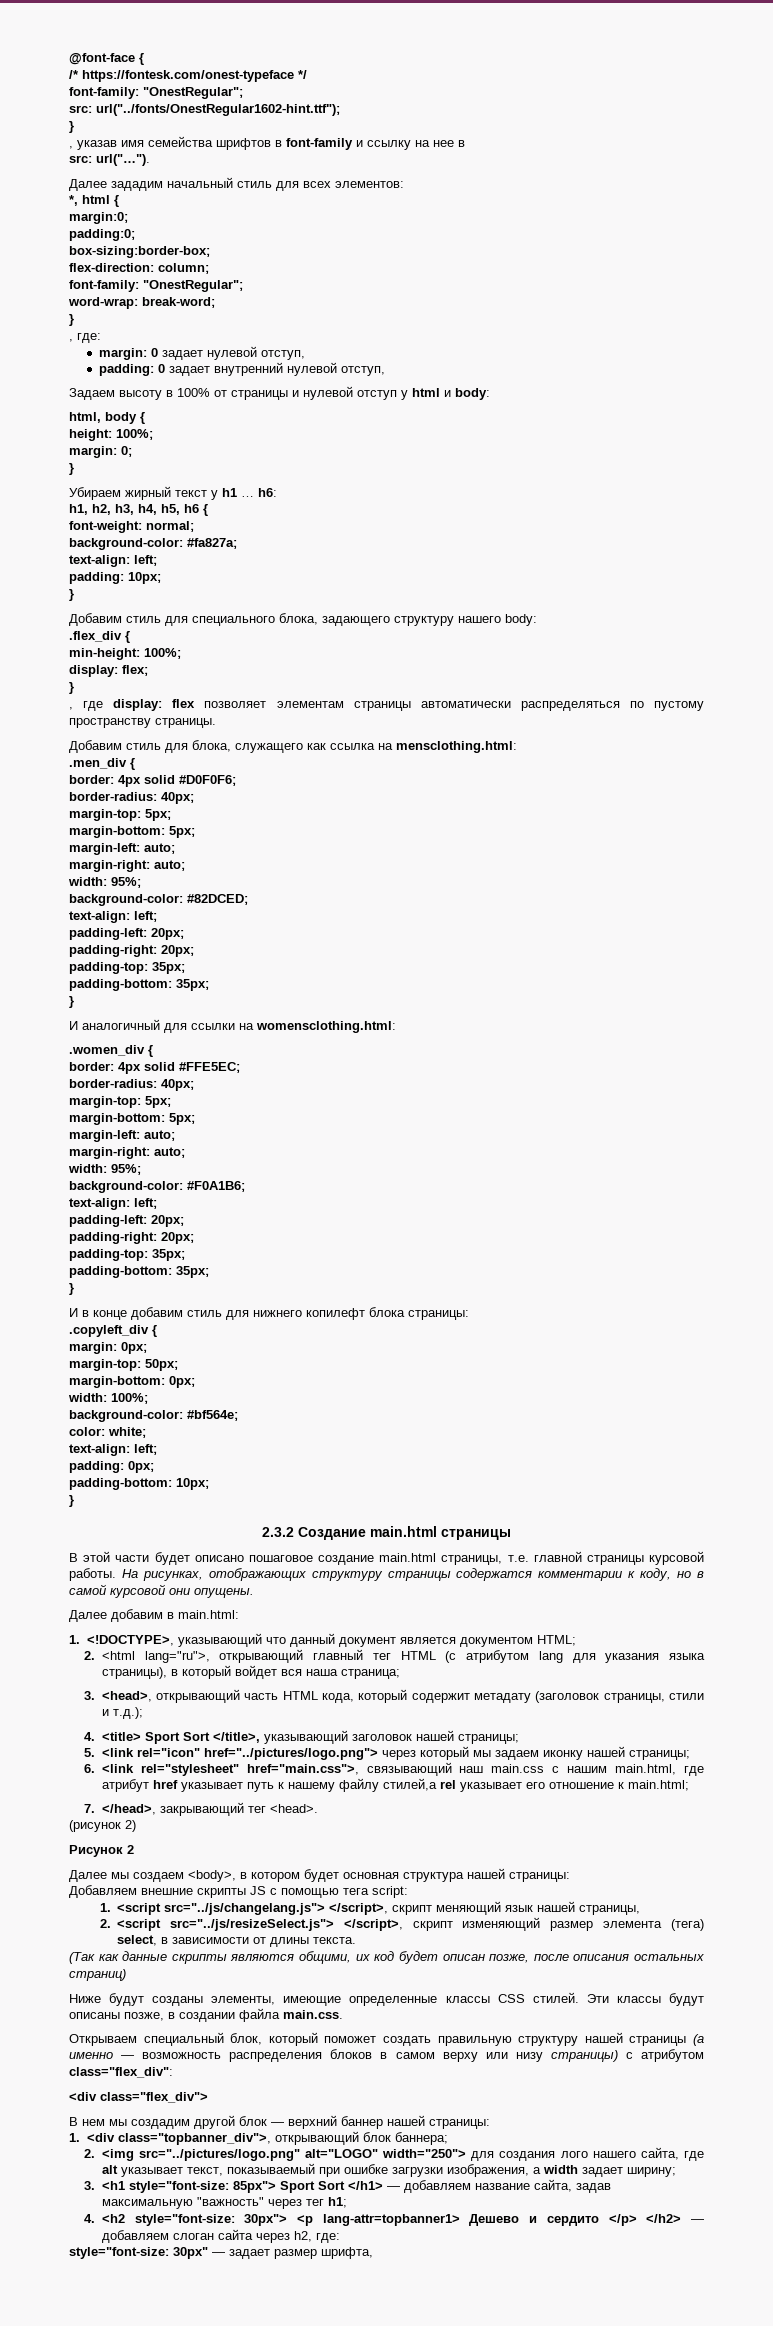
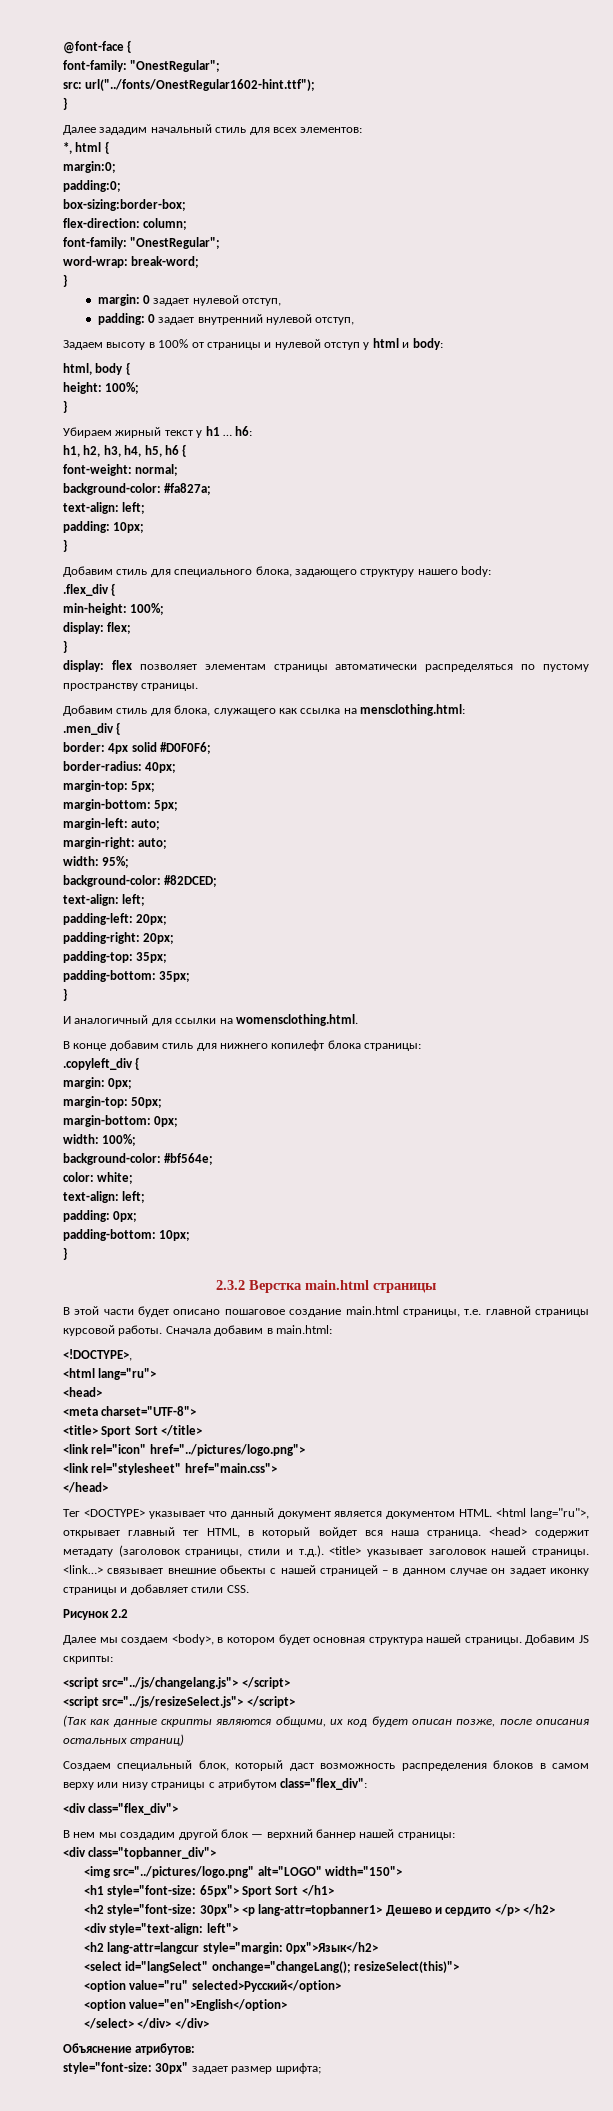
- /* https://fontesk.com/onest-typeface */
- , указав имя семейства шрифтов в font-family и ссылку на нее в
- src: url("…").
- , где:
- margin: 0;
- , где display: flex позволяет элементам страницы автоматически распределяться по пустому пространству страницы.
+ display: flex позволяет элементам страницы автоматически распределяться по пустому пространству страницы.
- И аналогичный для ссылки на womensclothing.html:
- .women_div {
- border: 4px solid #FFE5EC;
- border-radius: 40px;
- margin-top: 5px;
- margin-bottom: 5px;
- margin-left: auto;
- margin-right: auto;
- width: 95%;
- background-color: #F0A1B6;
- text-align: left;
- padding-left: 20px;
- padding-right: 20px;
- padding-top: 35px;
- padding-bottom: 35px;
- }
- И в конце добавим стиль для нижнего копилефт блока страницы:
+ И аналогичный для ссылки на womensclothing.html.
+ В конце добавим стиль для нижнего копилефт блока страницы:
- 2.3.2 Создание main.html страницы
+ 2.3.2 Верстка main.html страницы
- На рисунках, отображающих структуру страницы содержатся комментарии к коду, но в самой курсовой они опущены.
- Далее добавим в main.html:
+ Сначала добавим в main.html:
- 1. <!DOCTYPE>, указывающий что данный документ является документом HTML;
- 2. <html lang="ru">, открывающий главный тег HTML (с атрибутом lang для указания языка страницы), в который войдет вся наша страница;
- 3. <head>, открывающий часть HTML кода, который содержит метадату (заголовок страницы, стили и т.д.);
- 4. <title> Sport Sort </title>, указывающий заголовок нашей страницы;
- 5. <link rel="icon" href="../pictures/logo.png"> через который мы задаем иконку нашей страницы;
- 6. <link rel="stylesheet" href="main.css">, связывающий наш main.css с нашим main.html, где атрибут href указывает путь к нашему файлу стилей,а rel указывает его отношение к main.html;
- 7. </head>, закрывающий тег <head>.
- (рисунок 2)
+ <!DOCTYPE>,
+ <html lang="ru">
+ <head>
+ <meta charset="UTF-8">
+ <title> Sport Sort </title>
+ <link rel="icon" href="../pictures/logo.png">
+ <link rel="stylesheet" href="main.css">
+ </head>
+ Тег <DOCTYPE> указывает что данный документ является документом HTML. <html lang="ru">, открывает главный тег HTML, в который войдет вся наша страница. <head> содержит метадату (заголовок страницы, стили и т.д.). <title> указывает заголовок нашей страницы. <link…> связывает внешние обьекты с нашей страницей – в данном случае он задает иконку страницы и добавляет стили CSS.
- Рисунок 2
+ Рисунок 2.2
- Далее мы создаем <body>, в котором будет основная структура нашей страницы:
- Добавляем внешние скрипты JS с помощью тега script:
- 1. <script src="../js/changelang.js"> </script>, скрипт меняющий язык нашей страницы,
- 2. <script src="../js/resizeSelect.js"> </script>, скрипт изменяющий размер элемента (тега) select, в зависимости от длины текста.
+ Далее мы создаем <body>, в котором будет основная структура нашей страницы. Добавим JS скрипты:
+ <script src="../js/changelang.js"> </script>
+ <script src="../js/resizeSelect.js"> </script>
- Ниже будут созданы элементы, имеющие определенные классы CSS стилей. Эти классы будут описаны позже, в создании файла main.css.
- Открываем специальный блок, который поможет создать правильную структуру нашей страницы (а именно — возможность распределения блоков в самом верху или низу страницы) c атрибутом class="flex_div":
+ Создаем специальный блок, который даст возможность распределения блоков в самом верху или низу страницы c атрибутом class="flex_div":
- 1. <div class="topbanner_div">, открывающий блок баннера;
- 2. <img src="../pictures/logo.png" alt="LOGO" width="250"> для создания лого нашего сайта, где alt указывает текст, показываемый при ошибке загрузки изображения, а width задает ширину;
- 3. <h1 style="font-size: 85px"> Sport Sort </h1> — добавляем название сайта, задав максимальную "важность" через тег h1;
- 4. <h2 style="font-size: 30px"> <p lang-attr=topbanner1> Дешево и сердито </p> </h2> — добавляем слоган сайта через h2, где:
+ <div class="topbanner_div">
+ <img src="../pictures/logo.png" alt="LOGO" width="150">
+ <h1 style="font-size: 65px"> Sport Sort </h1>
+ <h2 style="font-size: 30px"> <p lang-attr=topbanner1> Дешево и сердито </p> </h2>
+ <div style="text-align: left">
+ <h2 lang-attr=langcur style="margin: 0px">Язык</h2>
+ <select id="langSelect" onchange="changeLang(); resizeSelect(this)">
+ <option value="ru" selected>Русский</option>
+ <option value="en">English</option>
+ </select> </div> </div>
+ Объяснение атрибутов:
- style="font-size: 30px" — задает размер шрифта,
+ style="font-size: 30px" задает размер шрифта;

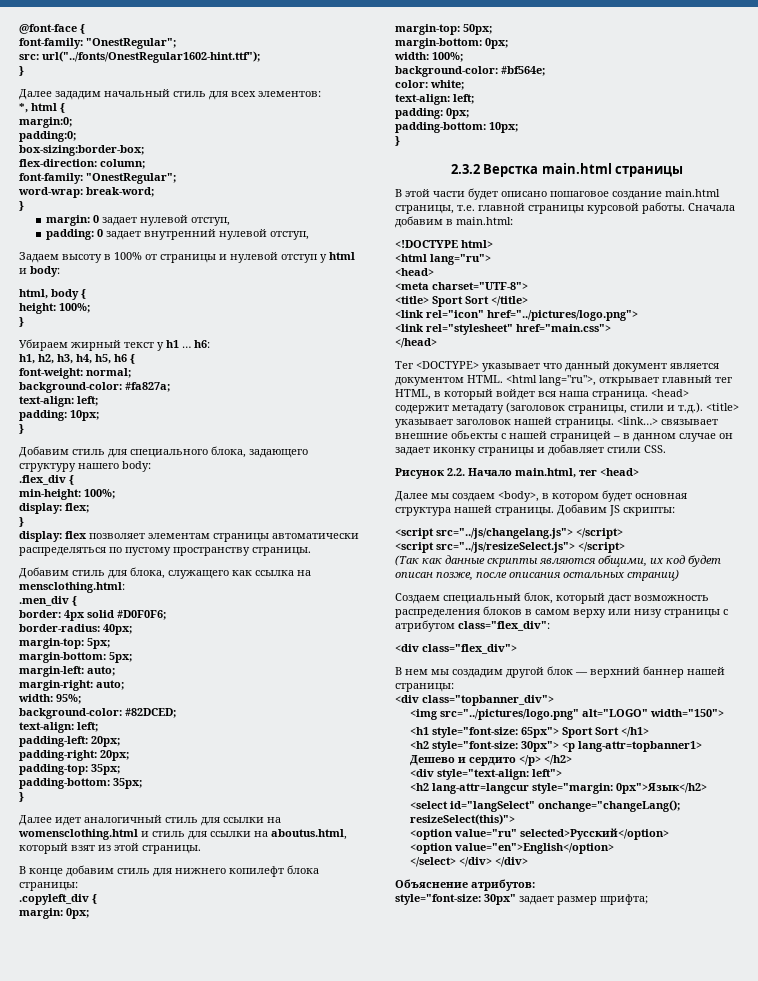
- И аналогичный для ссылки на womensclothing.html.
+ Далее идет аналогичный стиль для ссылки на womensclothing.html и стиль для ссылки на aboutus.html, который взят из этой страницы.
- <!DOCTYPE>,
+ <!DOCTYPE html>
- Рисунок 2.2
+ Рисунок 2.2. Начало main.html, тег <head>

